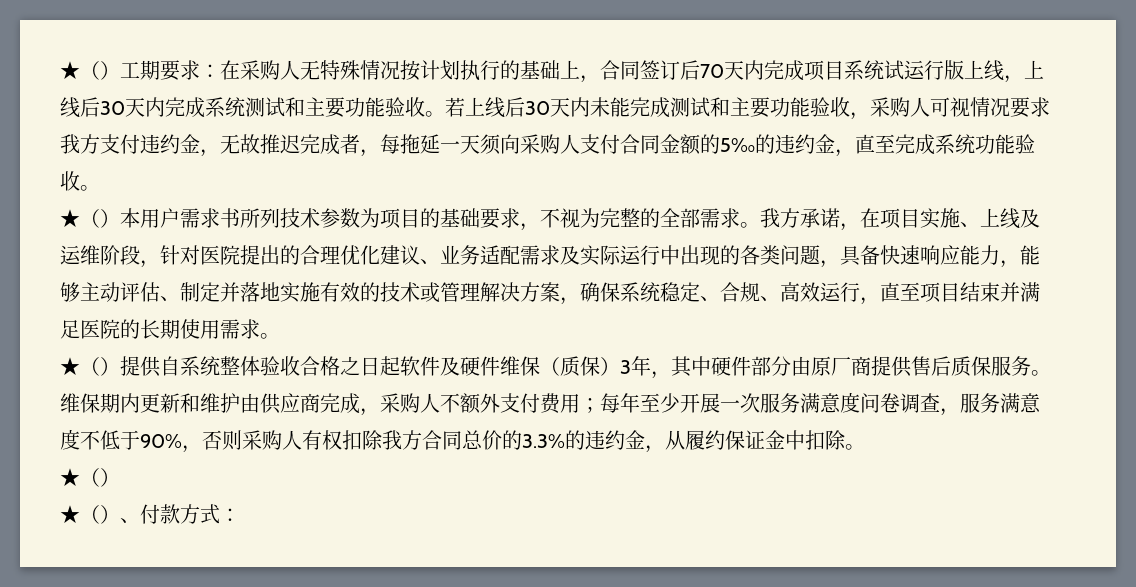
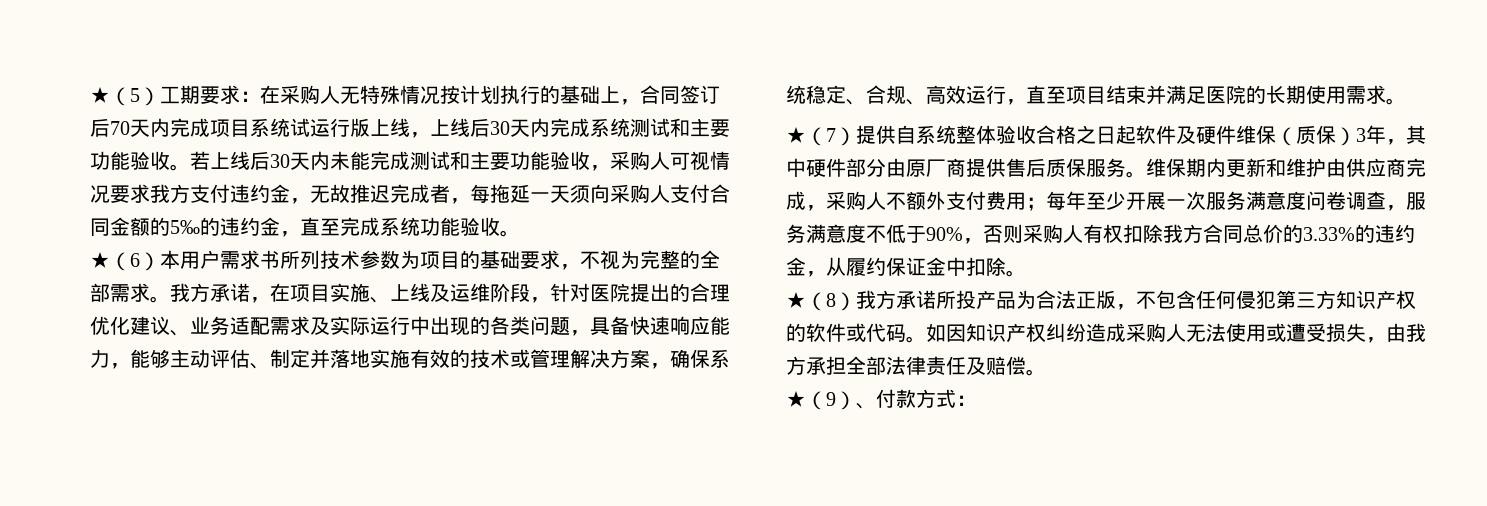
- ★（）工期要求：在采购人无特殊情况按计划执行的基础上，合同签订后70天内完成项目系统试运行版上线，上线后30天内完成系统测试和主要功能验收。
+ ★（5）工期要求：在采购人无特殊情况按计划执行的基础上，合同签订后70天内完成项目系统试运行版上线，上线后30天内完成系统测试和主要功能验收。
- ★（）本用户需求书所列技术参数为项目的基础要求，不视为完整的全部需求。
+ ★（6）本用户需求书所列技术参数为项目的基础要求，不视为完整的全部需求。
- ★（）提供自系统整体验收合格之日起软件及硬件维保（质保）3年，其中硬件部分由原厂商提供售后质保服务。
+ ★（7）提供自系统整体验收合格之日起软件及硬件维保（质保）3年，其中硬件部分由原厂商提供售后质保服务。
- 维保期内更新和维护由供应商完成，采购人不额外支付费用；每年至少开展一次服务满意度问卷调查，服务满意度不低于90%，否则采购人有权扣除我方合同总价的3.3%的违约金，从履约保证金中扣除。
- ★（）
- ★（）、付款方式：
+ 维保期内更新和维护由供应商完成，采购人不额外支付费用；每年至少开展一次服务满意度问卷调查，服务满意度不低于90%，否则采购人有权扣除我方合同总价的3.33%的违约金，从履约保证金中扣除。
+ ★（8）我方承诺所投产品为合法正版，不包含任何侵犯第三方知识产权的软件或代码。如因知识产权纠纷造成采购人无法使用或遭受损失，由我方承担全部法律责任及赔偿。
+ ★（9）、付款方式：

